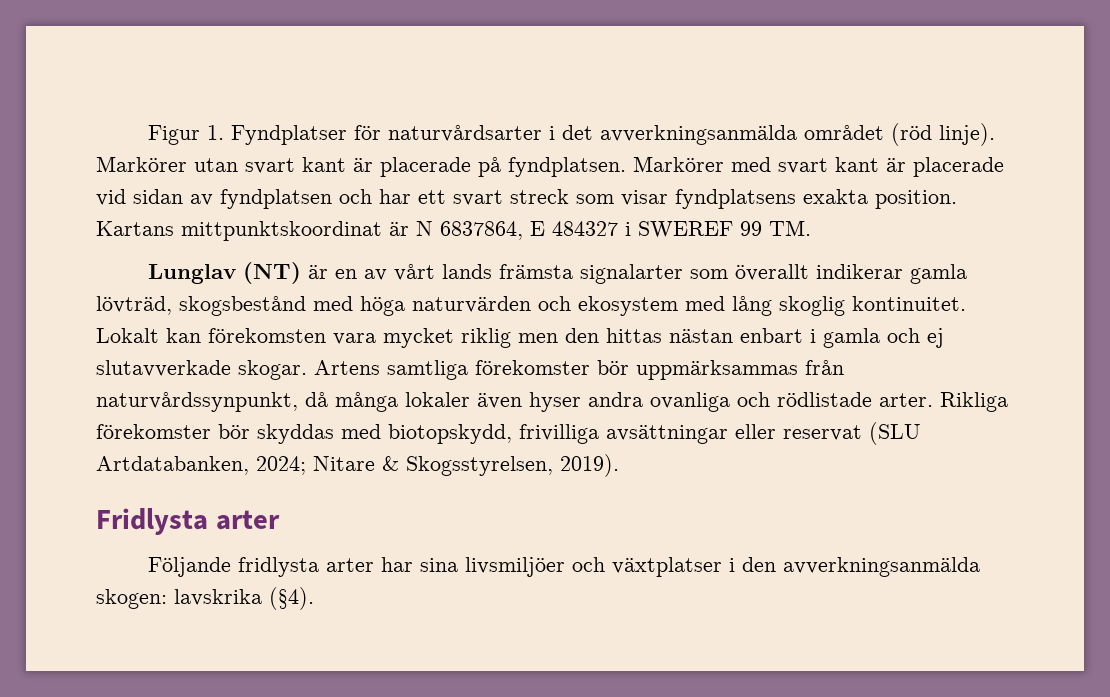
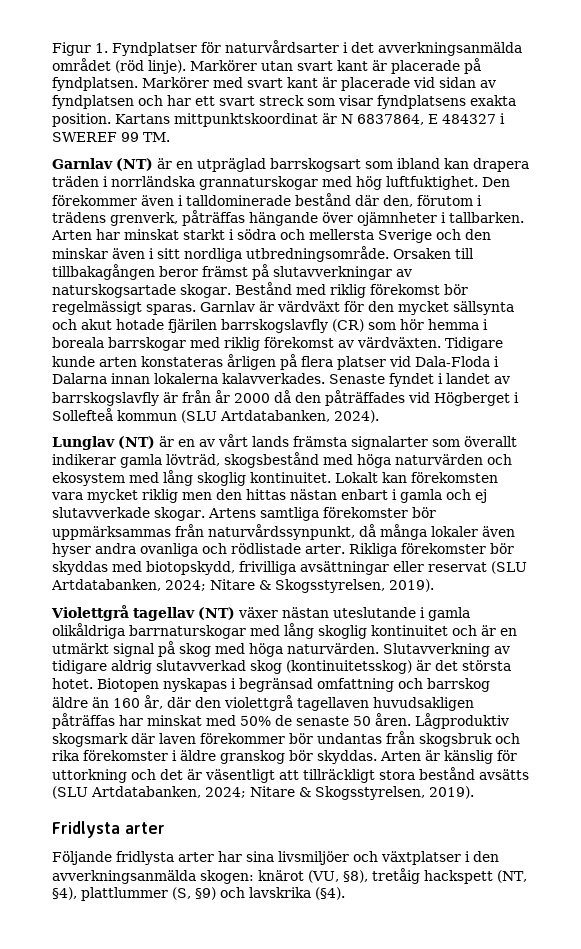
+ Garnlav (NT) är en utpräglad barrskogsart som ibland kan drapera träden i norrländska grannaturskogar med hög luftfuktighet. Den förekommer även i talldominerade bestånd där den, förutom i trädens grenverk, påträffas hängande över ojämnheter i tallbarken. Arten har minskat starkt i södra och mellersta Sverige och den minskar även i sitt nordliga utbredningsområde. Orsaken till tillbakagången beror främst på slutavverkningar av naturskogsartade skogar. Bestånd med riklig förekomst bör regelmässigt sparas. Garnlav är värdväxt för den mycket sällsynta och akut hotade fjärilen barrskogslavfly (CR) som hör hemma i boreala barrskogar med riklig förekomst av värdväxten. Tidigare kunde arten konstateras årligen på flera platser vid Dala-Floda i Dalarna innan lokalerna kalavverkades. Senaste fyndet i landet av barrskogslavfly är från år 2000 då den påträffades vid Högberget i Sollefteå kommun (SLU Artdatabanken, 2024).
+ Violettgrå tagellav (NT) växer nästan uteslutande i gamla olikåldriga barrnaturskogar med lång skoglig kontinuitet och är en utmärkt signal på skog med höga naturvärden. Slutavverkning av tidigare aldrig slutavverkad skog (kontinuitetsskog) är det största hotet. Biotopen nyskapas i begränsad omfattning och barrskog äldre än 160 år, där den violettgrå tagellaven huvudsakligen påträffas har minskat med 50% de senaste 50 åren. Lågproduktiv skogsmark där laven förekommer bör undantas från skogsbruk och rika förekomster i äldre granskog bör skyddas. Arten är känslig för uttorkning och det är väsentligt att tillräckligt stora bestånd avsätts (SLU Artdatabanken, 2024; Nitare & Skogsstyrelsen, 2019).
- Följande fridlysta arter har sina livsmiljöer och växtplatser i den avverkningsanmälda skogen: lavskrika (§4).
+ Följande fridlysta arter har sina livsmiljöer och växtplatser i den avverkningsanmälda skogen: knärot (VU, §8), tretåig hackspett (NT, §4), plattlummer (S, §9) och lavskrika (§4).

